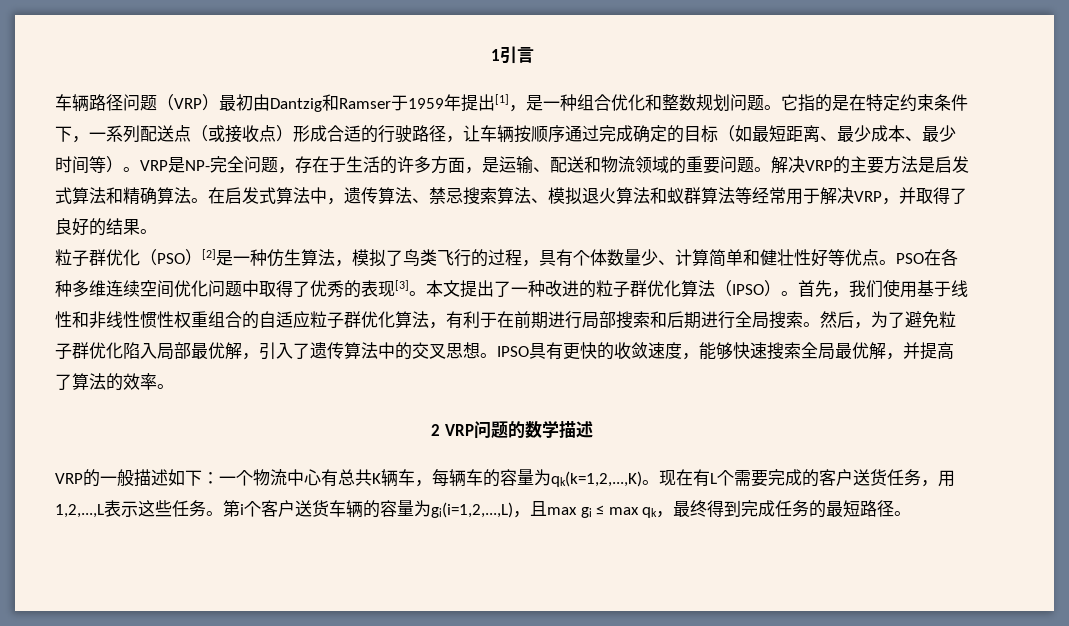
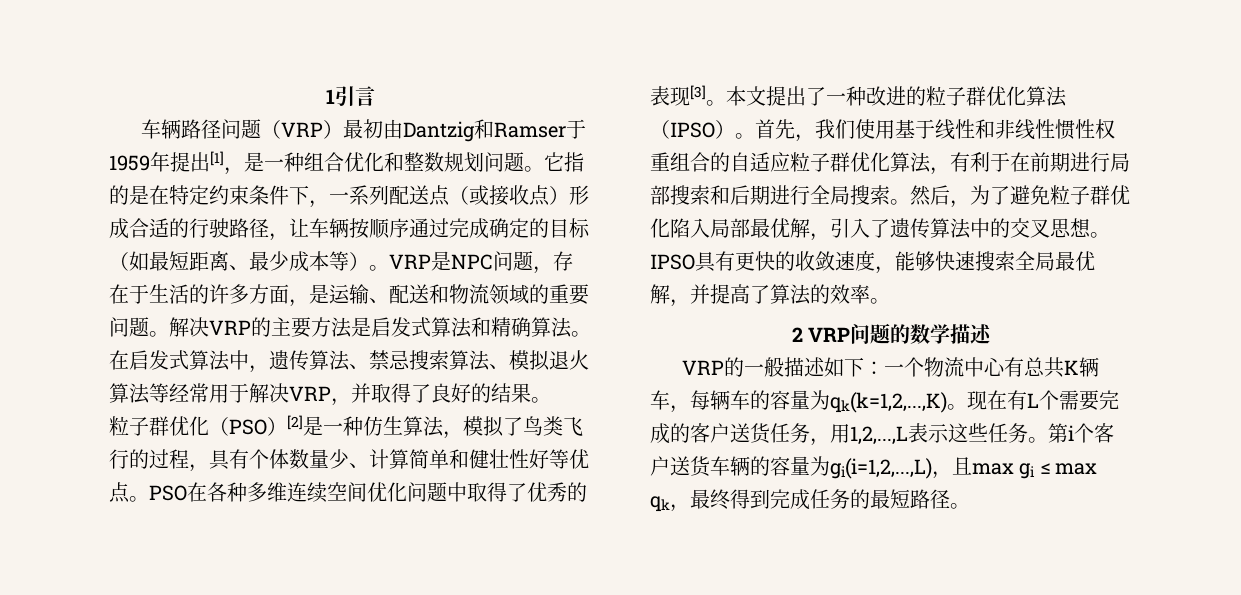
- 它指的是在特定约束条件下，一系列配送点（或接收点）形成合适的行驶路径，让车辆按顺序通过完成确定的目标（如最短距离、最少成本、最少时间等）。
+ 它指的是在特定约束条件下，一系列配送点（或接收点）形成合适的行驶路径，让车辆按顺序通过完成确定的目标（如最短距离、最少成本等）。
- VRP是NP-完全问题，存在于生活的许多方面，是运输、配送和物流领域的重要问题。
+ VRP是NPC问题，存在于生活的许多方面，是运输、配送和物流领域的重要问题。
- 在启发式算法中，遗传算法、禁忌搜索算法、模拟退火算法和蚁群算法等经常用于解决VRP，并取得了良好的结果。
+ 在启发式算法中，遗传算法、禁忌搜索算法、模拟退火算法等经常用于解决VRP，并取得了良好的结果。

